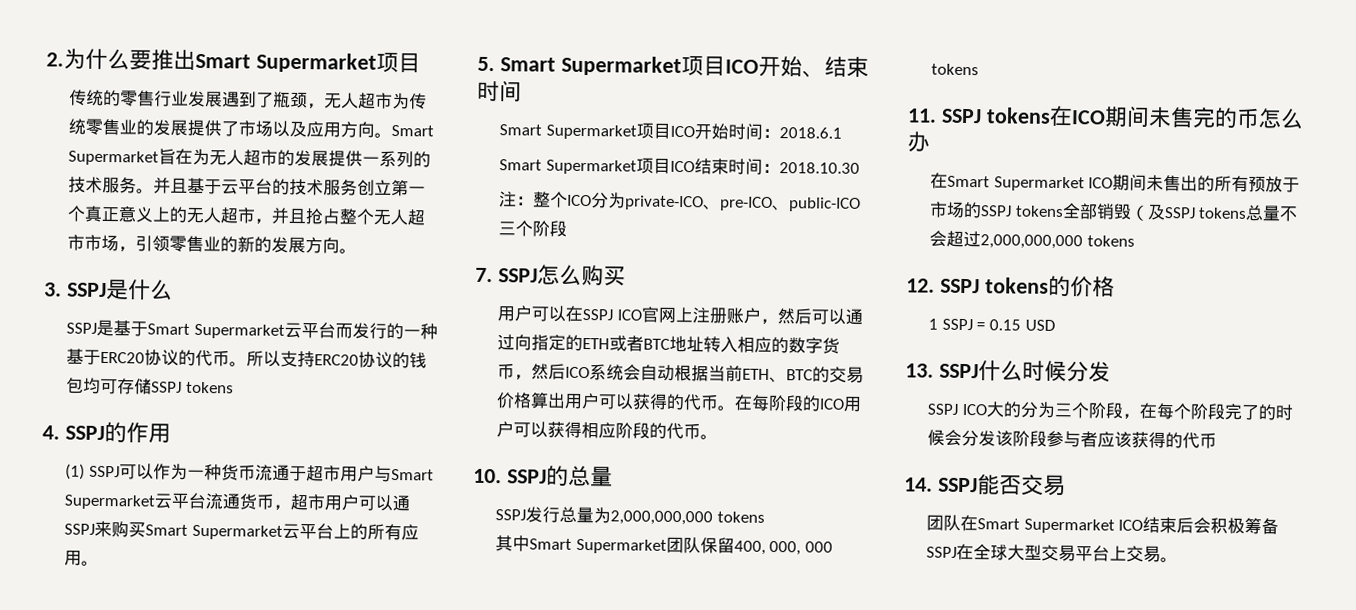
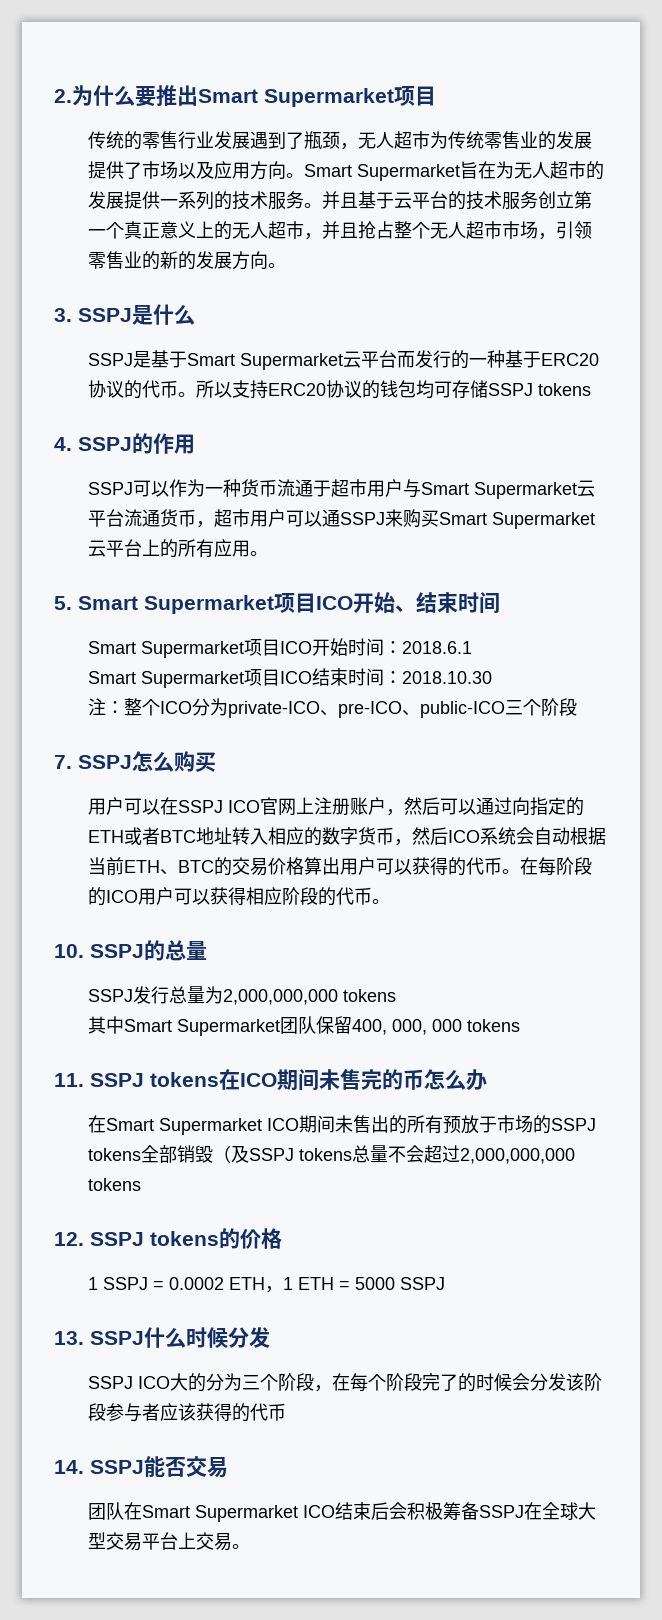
- (1) SSPJ可以作为一种货币流通于超市用户与Smart Supermarket云平台流通货币，超市用户可以通SSPJ来购买Smart Supermarket云平台上的所有应用。
+ SSPJ可以作为一种货币流通于超市用户与Smart Supermarket云平台流通货币，超市用户可以通SSPJ来购买Smart Supermarket云平台上的所有应用。
- 1 SSPJ = 0.15 USD
+ 1 SSPJ = 0.0002 ETH，1 ETH = 5000 SSPJ

